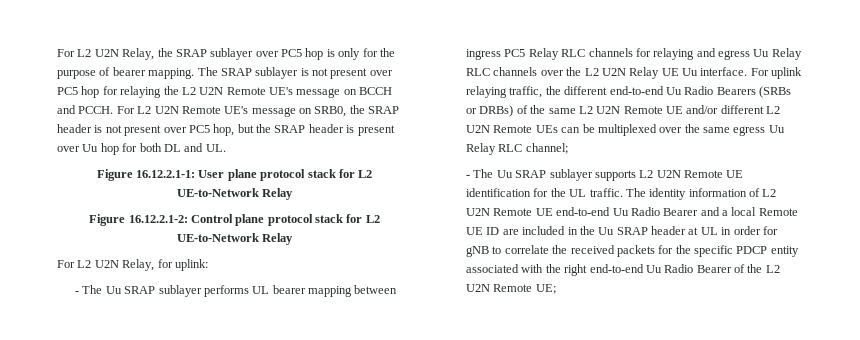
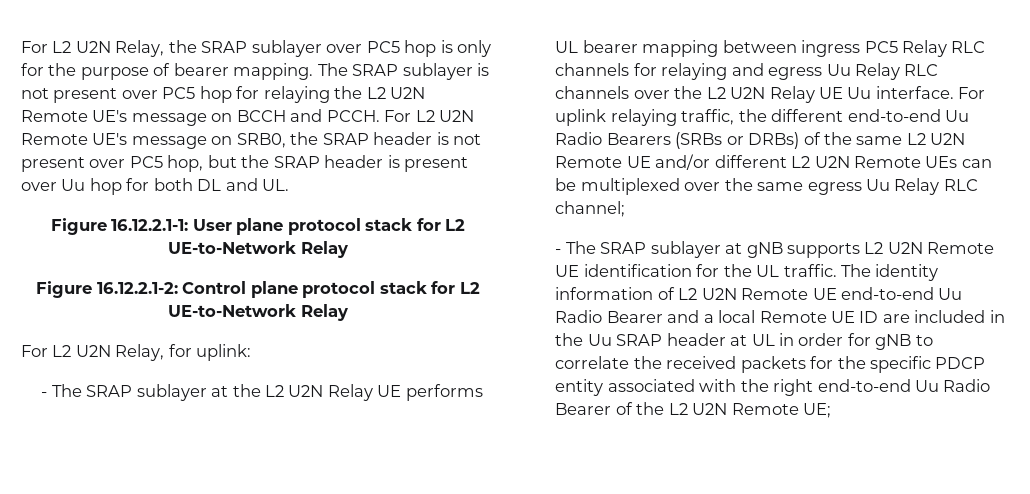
- - The Uu SRAP sublayer performs UL bearer mapping between ingress PC5 Relay RLC channels for relaying and egress Uu Relay RLC channels over the L2 U2N Relay UE Uu interface.
+ - The SRAP sublayer at the L2 U2N Relay UE performs UL bearer mapping between ingress PC5 Relay RLC channels for relaying and egress Uu Relay RLC channels over the L2 U2N Relay UE Uu interface.
- - The Uu SRAP sublayer supports L2 U2N Remote UE identification for the UL traffic.
+ - The SRAP sublayer at gNB supports L2 U2N Remote UE identification for the UL traffic.

